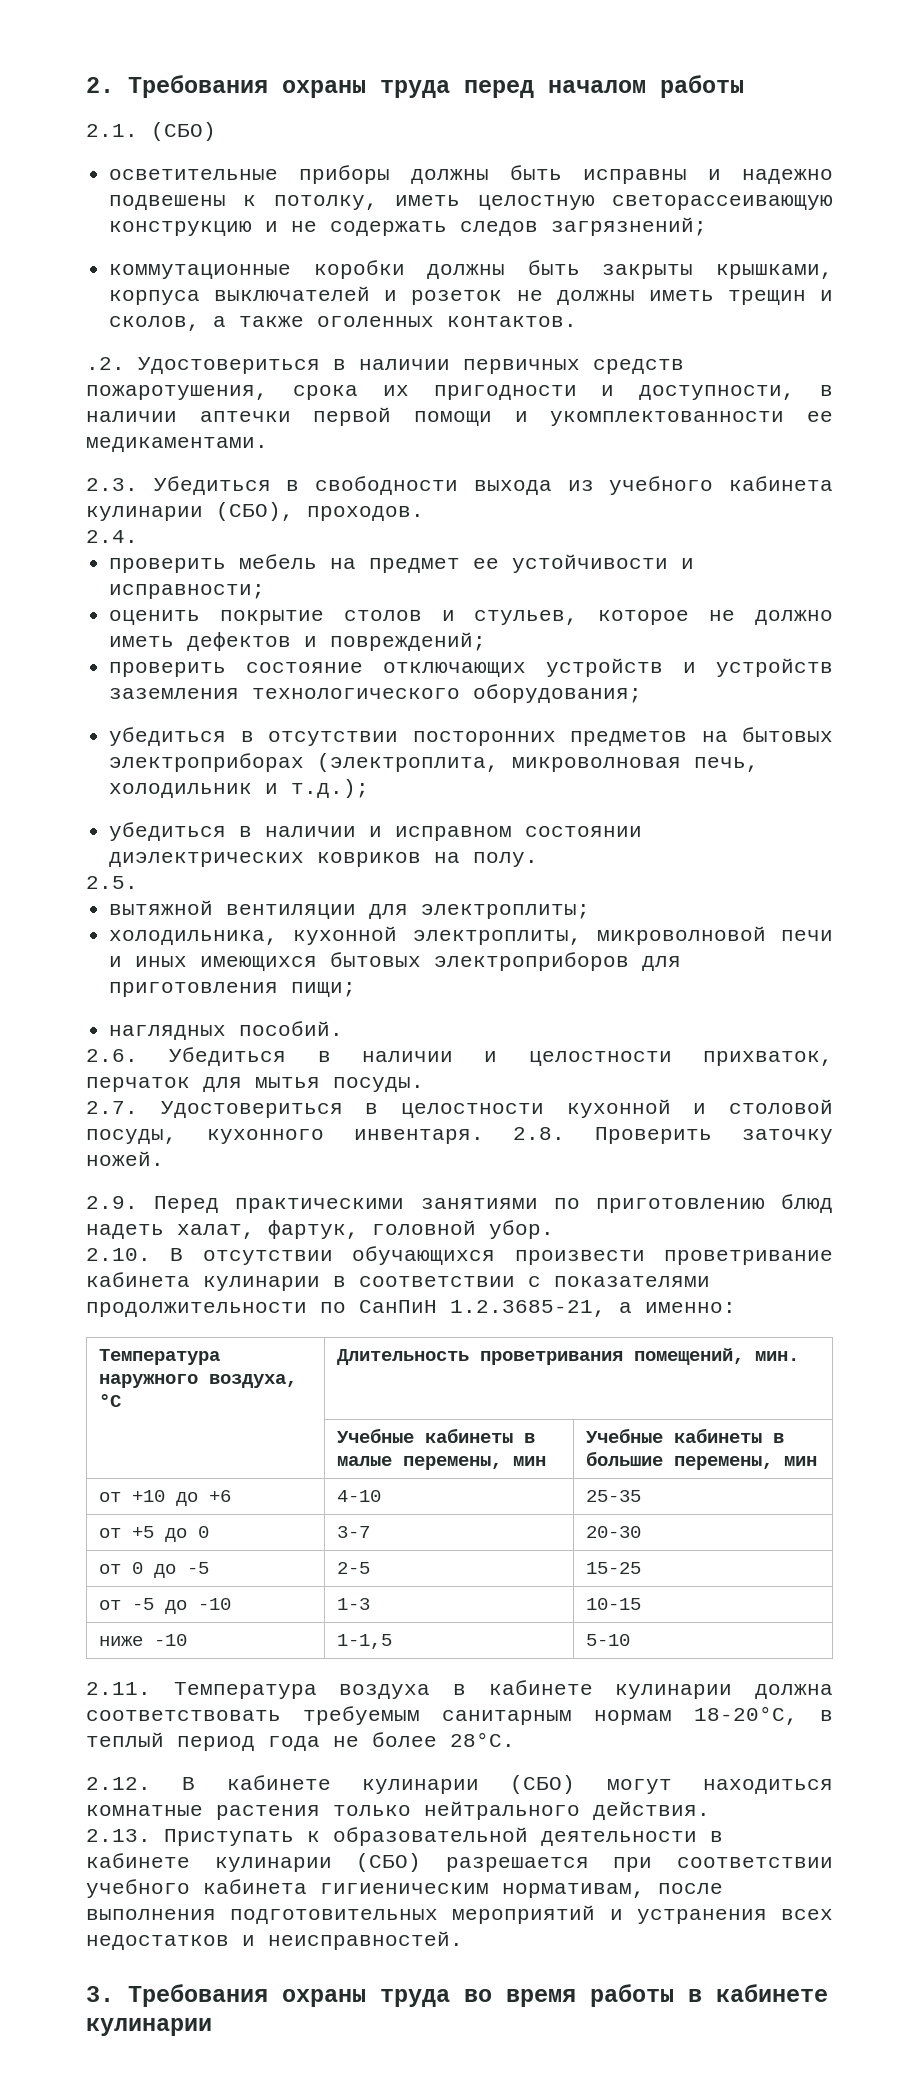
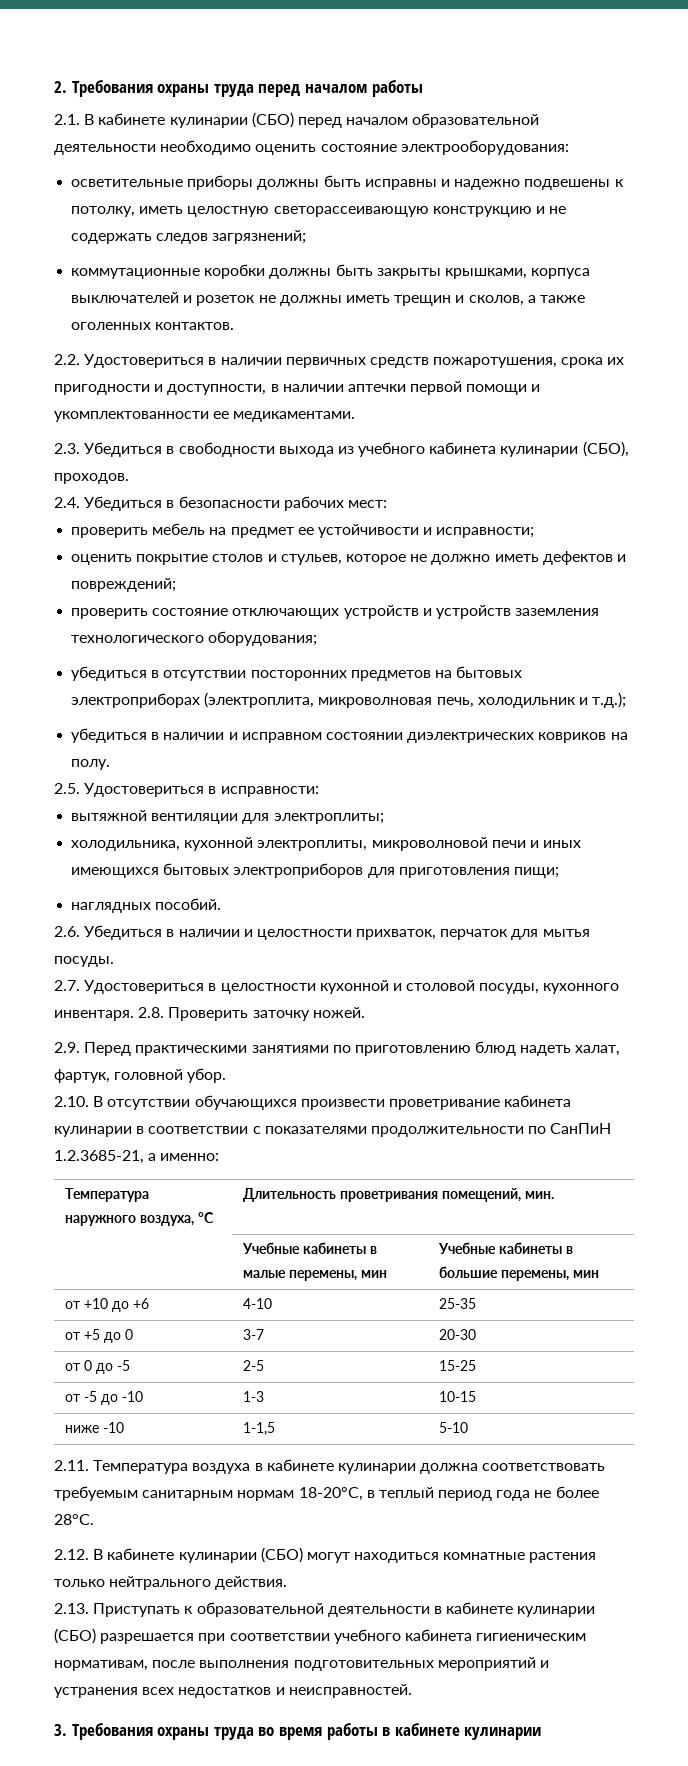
- 2.1. (СБО)
+ 2.1. В кабинете кулинарии (СБО) перед началом образовательной деятельности необходимо оценить состояние электрооборудования:
- .2. Удостовериться в наличии первичных средств пожаротушения, срока их пригодности и доступности, в наличии аптечки первой помощи и укомплектованности ее медикаментами.
+ 2.2. Удостовериться в наличии первичных средств пожаротушения, срока их пригодности и доступности, в наличии аптечки первой помощи и укомплектованности ее медикаментами.
- 2.4.
+ 2.4. Убедиться в безопасности рабочих мест:
- 2.5.
+ 2.5. Удостовериться в исправности:

